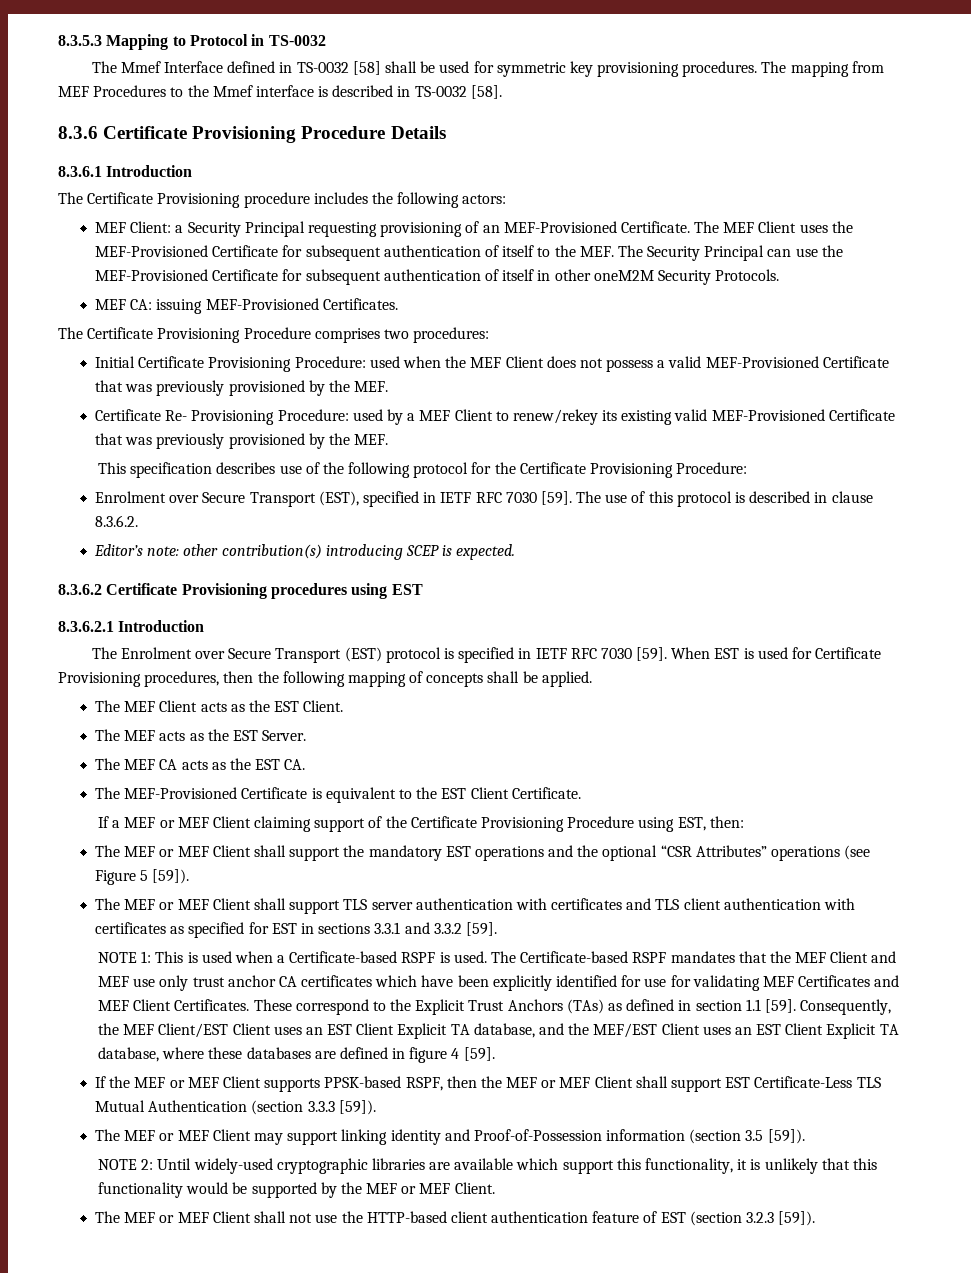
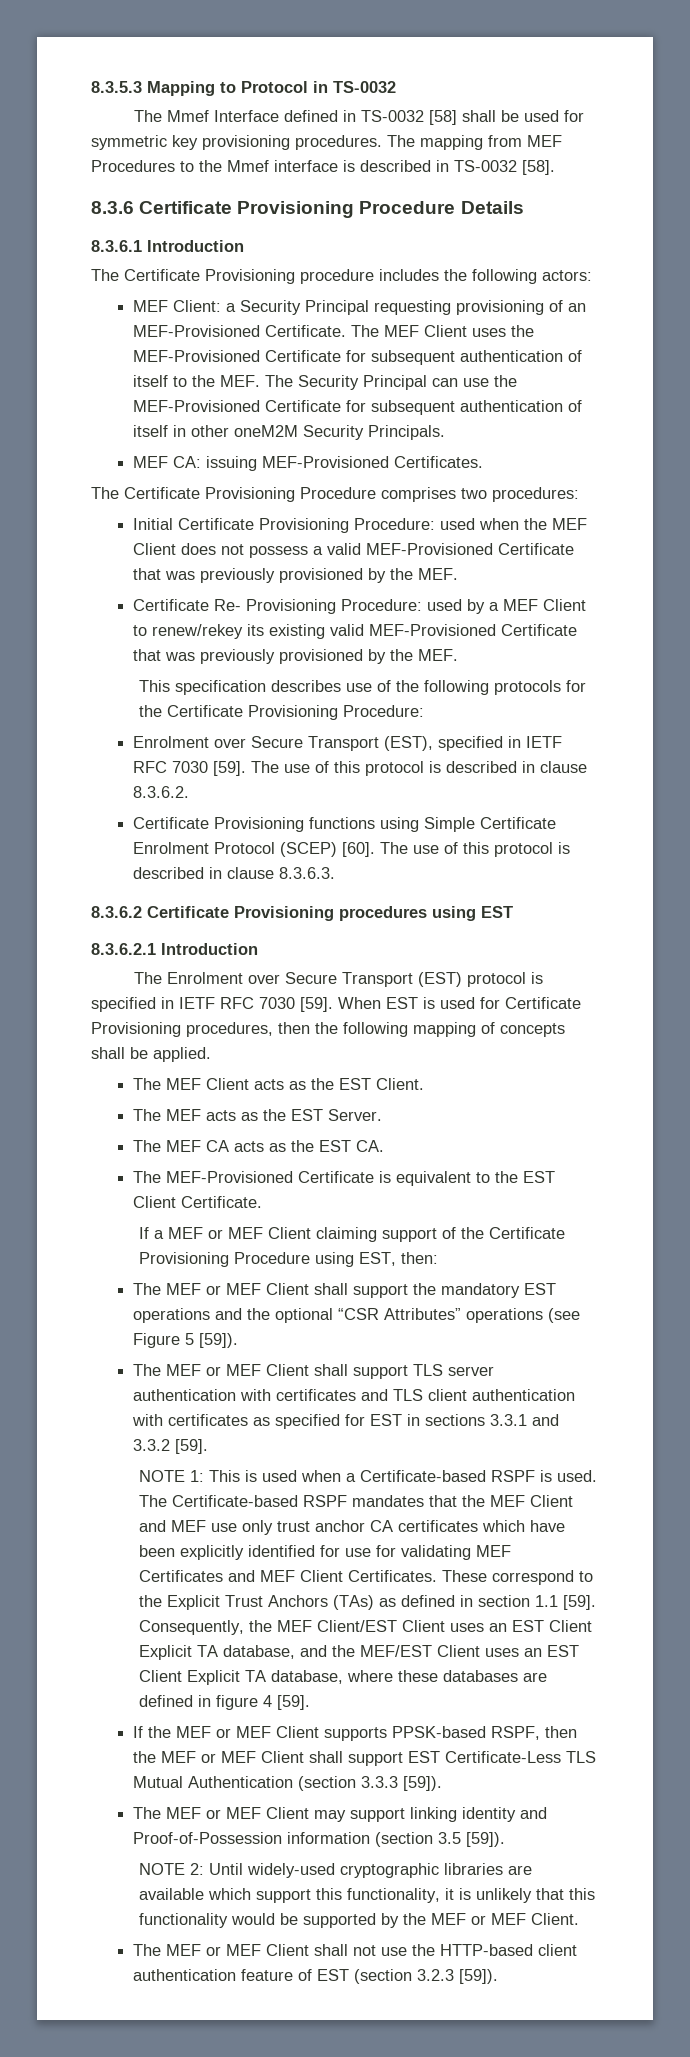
- The MEF Client uses the MEF-Provisioned Certificate for subsequent authentication of itself to the MEF. The Security Principal can use the MEF-Provisioned Certificate for subsequent authentication of itself in other oneM2M Security Protocols.
+ The MEF Client uses the MEF-Provisioned Certificate for subsequent authentication of itself to the MEF. The Security Principal can use the MEF-Provisioned Certificate for subsequent authentication of itself in other oneM2M Security Principals.
- This specification describes use of the following protocol for the Certificate Provisioning Procedure:
+ This specification describes use of the following protocols for the Certificate Provisioning Procedure:
- Editor’s note: other contribution(s) introducing SCEP is expected.
+ Certificate Provisioning functions using Simple Certificate Enrolment Protocol (SCEP) [60]. The use of this protocol is described in clause 8.3.6.3.

